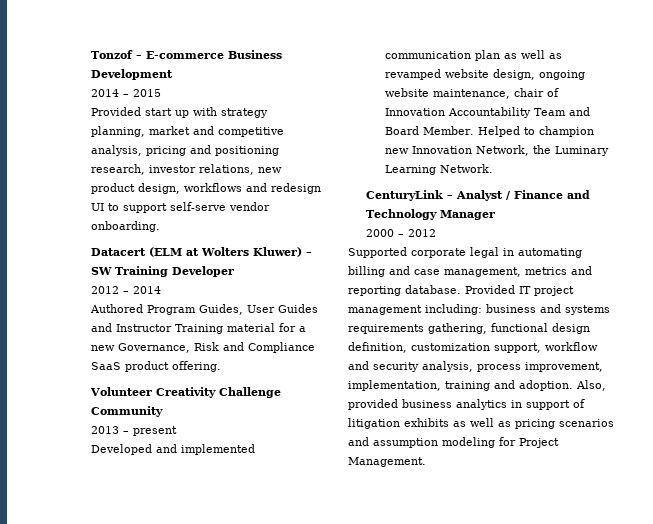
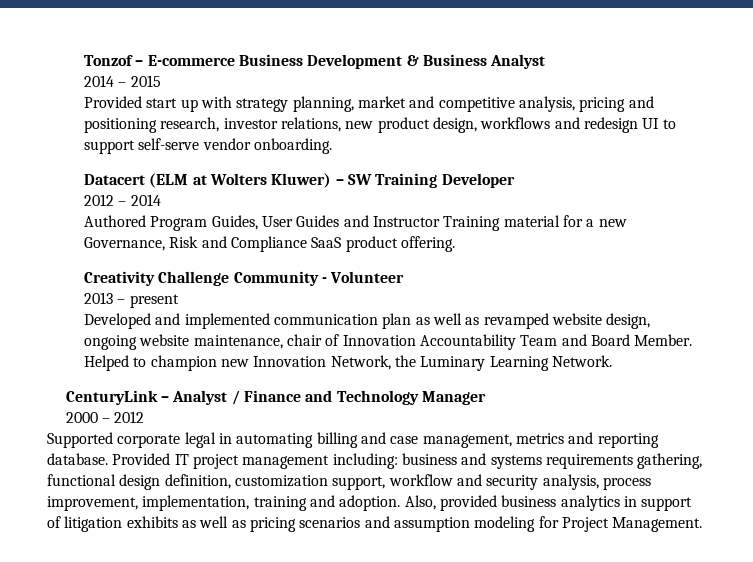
- Tonzof – E-commerce Business Development
+ Tonzof – E-commerce Business Development & Business Analyst
- Volunteer Creativity Challenge Community
+ Creativity Challenge Community - Volunteer

